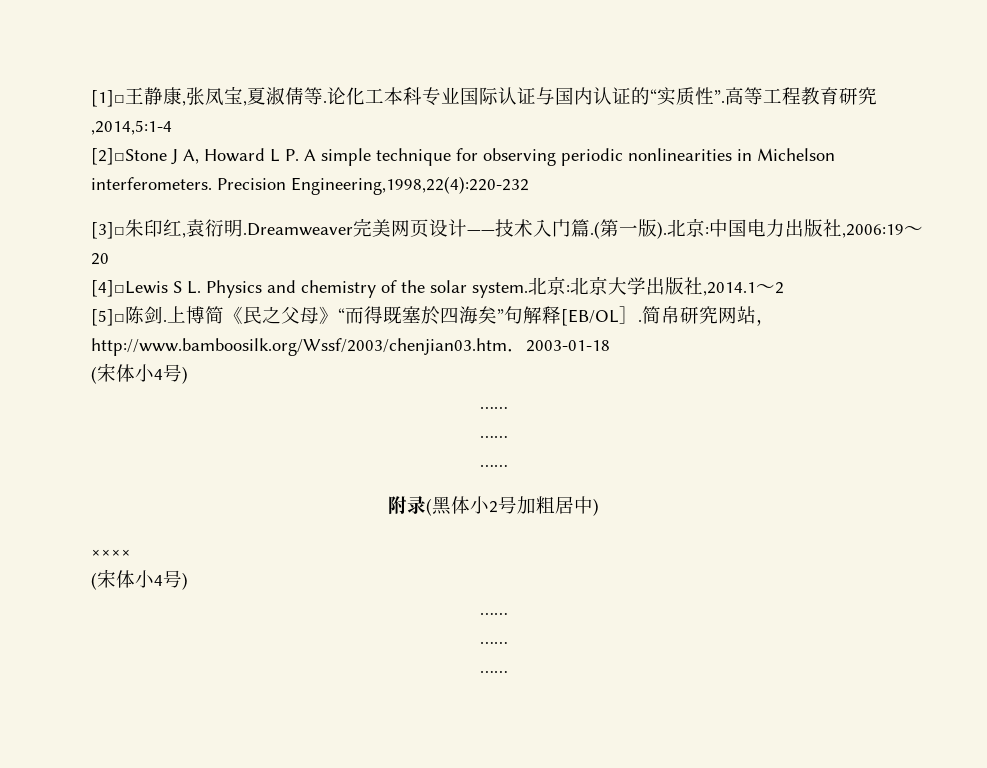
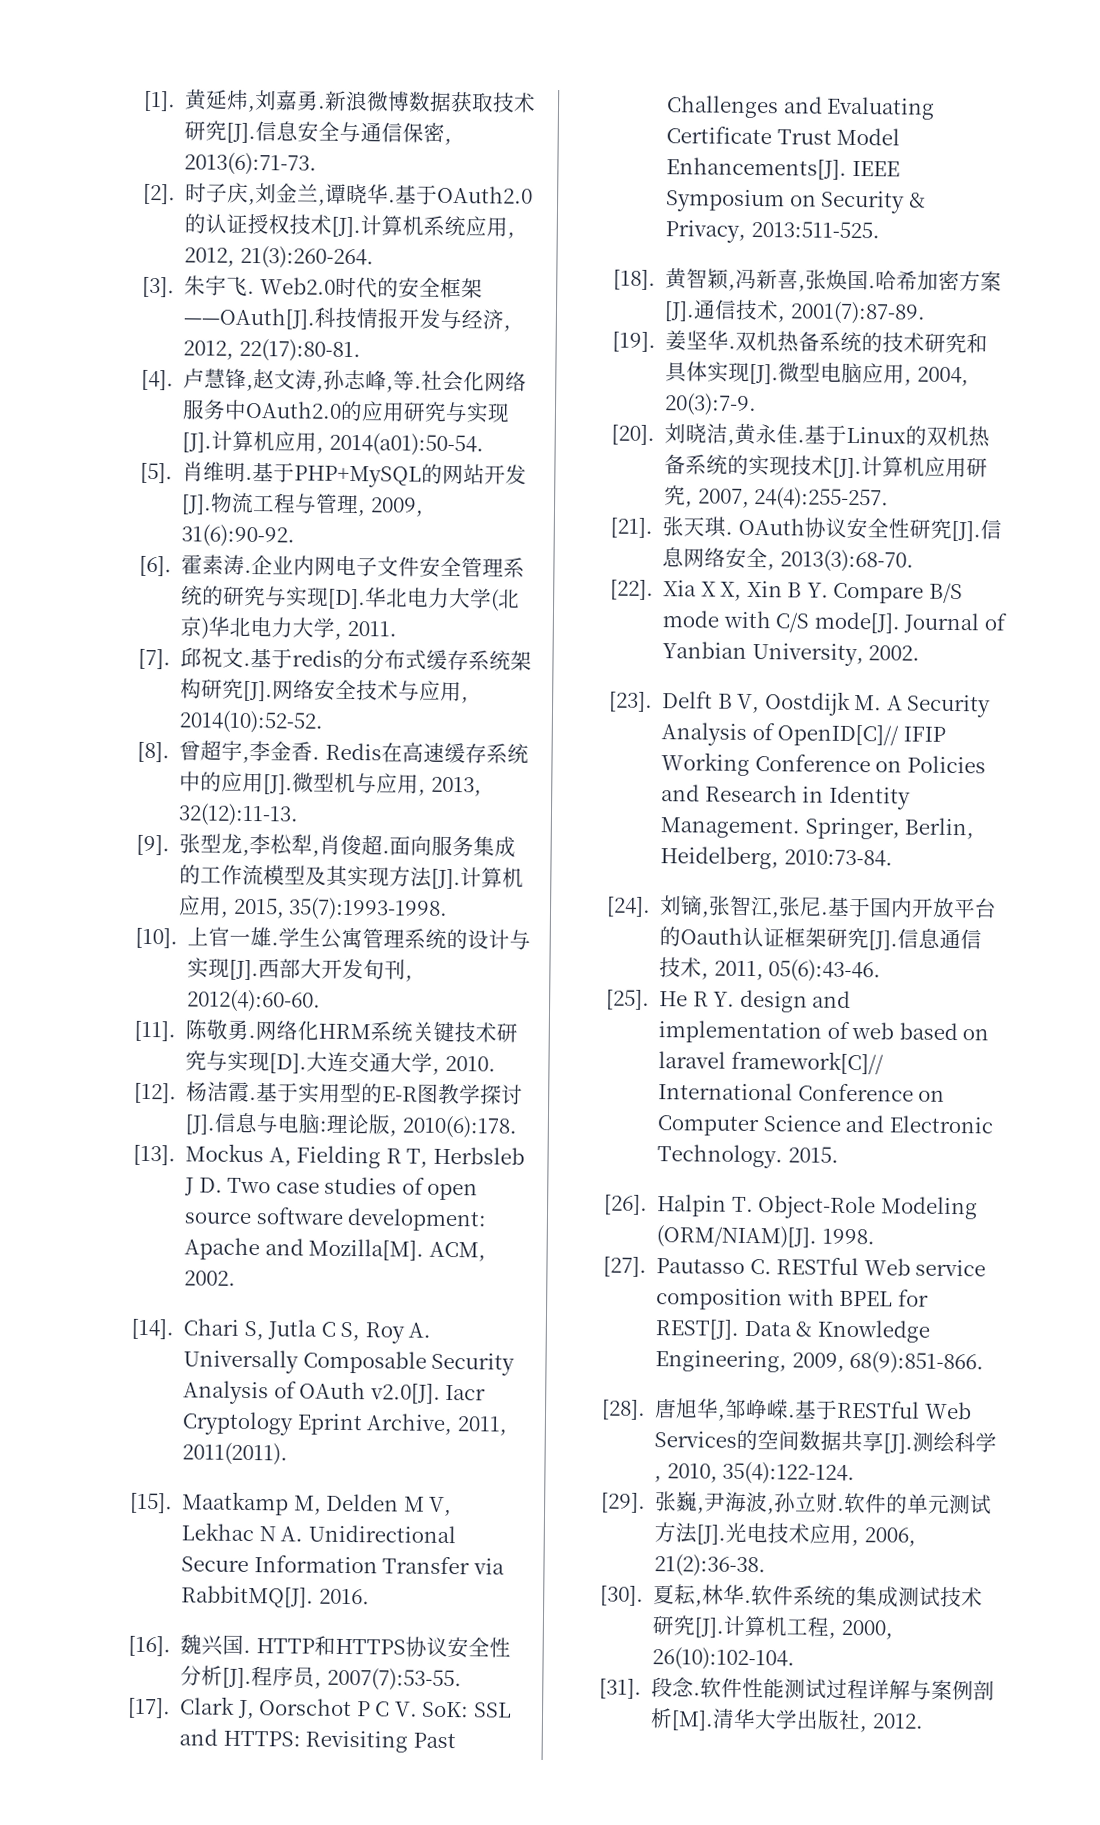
- [1]□王静康,张凤宝,夏淑倩等.论化工本科专业国际认证与国内认证的“实质性”.高等工程教育研究,2014,5:1-4
- [2]□Stone J A, Howard L P. A simple technique for observing periodic nonlinearities in Michelson interferometers. Precision Engineering,1998,22(4):220-232
- [3]□朱印红,袁衍明.Dreamweaver完美网页设计——技术入门篇.(第一版).北京:中国电力出版社,2006:19～20
- [4]□Lewis S L. Physics and chemistry of the solar system.北京:北京大学出版社,2014.1～2
- [5]□陈剑.上博简《民之父母》“而得既塞於四海矣”句解释[EB/OL］.简帛研究网站，http://www.bamboosilk.org/Wssf/2003/chenjian03.htm．2003-01-18
- (宋体小4号)
- ……
- ……
- ……
- 附录(黑体小2号加粗居中)
- ××××
- (宋体小4号)
- ……
- ……
- ……
+ [1].黄延炜,刘嘉勇.新浪微博数据获取技术研究[J].信息安全与通信保密, 2013(6):71-73.
+ [2].时子庆,刘金兰,谭晓华.基于OAuth2.0的认证授权技术[J].计算机系统应用, 2012, 21(3):260-264.
+ [3].朱宇飞. Web2.0时代的安全框架——OAuth[J].科技情报开发与经济, 2012, 22(17):80-81.
+ [4].卢慧锋,赵文涛,孙志峰,等.社会化网络服务中OAuth2.0的应用研究与实现[J].计算机应用, 2014(a01):50-54.
+ [5].肖维明.基于PHP+MySQL的网站开发[J].物流工程与管理, 2009, 31(6):90-92.
+ [6].霍素涛.企业内网电子文件安全管理系统的研究与实现[D].华北电力大学(北京)华北电力大学, 2011.
+ [7].邱祝文.基于redis的分布式缓存系统架构研究[J].网络安全技术与应用, 2014(10):52-52.
+ [8].曾超宇,李金香. Redis在高速缓存系统中的应用[J].微型机与应用, 2013, 32(12):11-13.
+ [9].张型龙,李松犁,肖俊超.面向服务集成的工作流模型及其实现方法[J].计算机应用, 2015, 35(7):1993-1998.
+ [10].上官一雄.学生公寓管理系统的设计与实现[J].西部大开发旬刊, 2012(4):60-60.
+ [11].陈敬勇.网络化HRM系统关键技术研究与实现[D].大连交通大学, 2010.
+ [12].杨洁霞.基于实用型的E-R图教学探讨[J].信息与电脑:理论版, 2010(6):178.
+ [13]. Mockus A, Fielding R T, Herbsleb J D. Two case studies of open source software development: Apache and Mozilla[M]. ACM, 2002.
+ [14]. Chari S, Jutla C S, Roy A. Universally Composable Security Analysis of OAuth v2.0[J]. Iacr Cryptology Eprint Archive, 2011, 2011(2011).
+ [15]. Maatkamp M, Delden M V, Lekhac N A. Unidirectional Secure Information Transfer via RabbitMQ[J]. 2016.
+ [16].魏兴国. HTTP和HTTPS协议安全性分析[J].程序员, 2007(7):53-55.
+ [17]. Clark J, Oorschot P C V. SoK: SSL and HTTPS: Revisiting Past Challenges and Evaluating Certificate Trust Model Enhancements[J]. IEEE Symposium on Security & Privacy, 2013:511-525.
+ [18].黄智颖,冯新喜,张焕国.哈希加密方案[J].通信技术, 2001(7):87-89.
+ [19].姜坚华.双机热备系统的技术研究和具体实现[J].微型电脑应用, 2004, 20(3):7-9.
+ [20].刘晓洁,黄永佳.基于Linux的双机热备系统的实现技术[J].计算机应用研究, 2007, 24(4):255-257.
+ [21].张天琪. OAuth协议安全性研究[J].信息网络安全, 2013(3):68-70.
+ [22]. Xia X X, Xin B Y. Compare B/S mode with C/S mode[J]. Journal of Yanbian University, 2002.
+ [23]. Delft B V, Oostdijk M. A Security Analysis of OpenID[C]// IFIP Working Conference on Policies and Research in Identity Management. Springer, Berlin, Heidelberg, 2010:73-84.
+ [24].刘镝,张智江,张尼.基于国内开放平台的Oauth认证框架研究[J].信息通信技术, 2011, 05(6):43-46.
+ [25]. He R Y. design and implementation of web based on laravel framework[C]// International Conference on Computer Science and Electronic Technology. 2015.
+ [26]. Halpin T. Object-Role Modeling (ORM/NIAM)[J]. 1998.
+ [27]. Pautasso C. RESTful Web service composition with BPEL for REST[J]. Data & Knowledge Engineering, 2009, 68(9):851-866.
+ [28].唐旭华,邹峥嵘.基于RESTful Web Services的空间数据共享[J].测绘科学, 2010, 35(4):122-124.
+ [29].张巍,尹海波,孙立财.软件的单元测试方法[J].光电技术应用, 2006, 21(2):36-38.
+ [30].夏耘,林华.软件系统的集成测试技术研究[J].计算机工程, 2000, 26(10):102-104.
+ [31].段念.软件性能测试过程详解与案例剖析[M].清华大学出版社, 2012.

